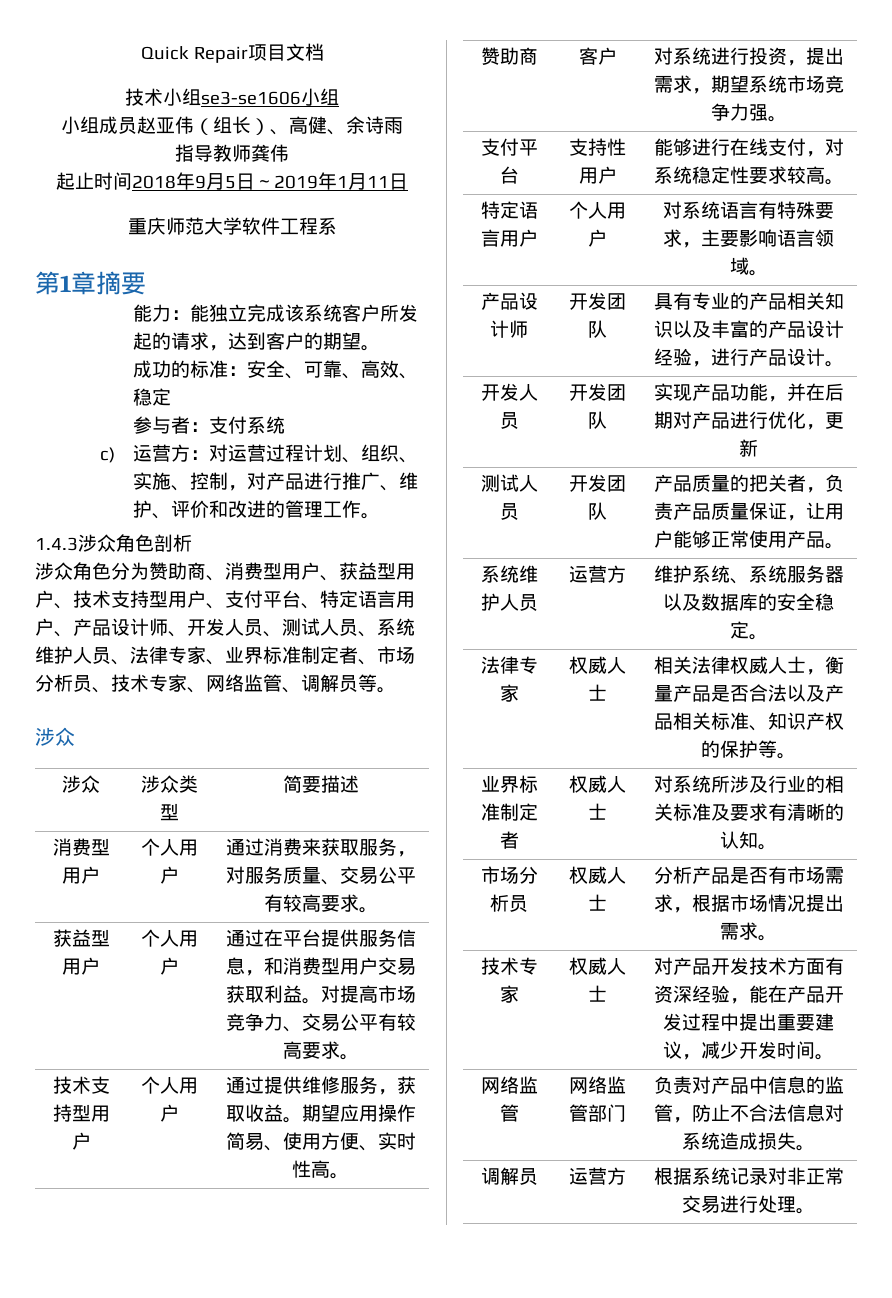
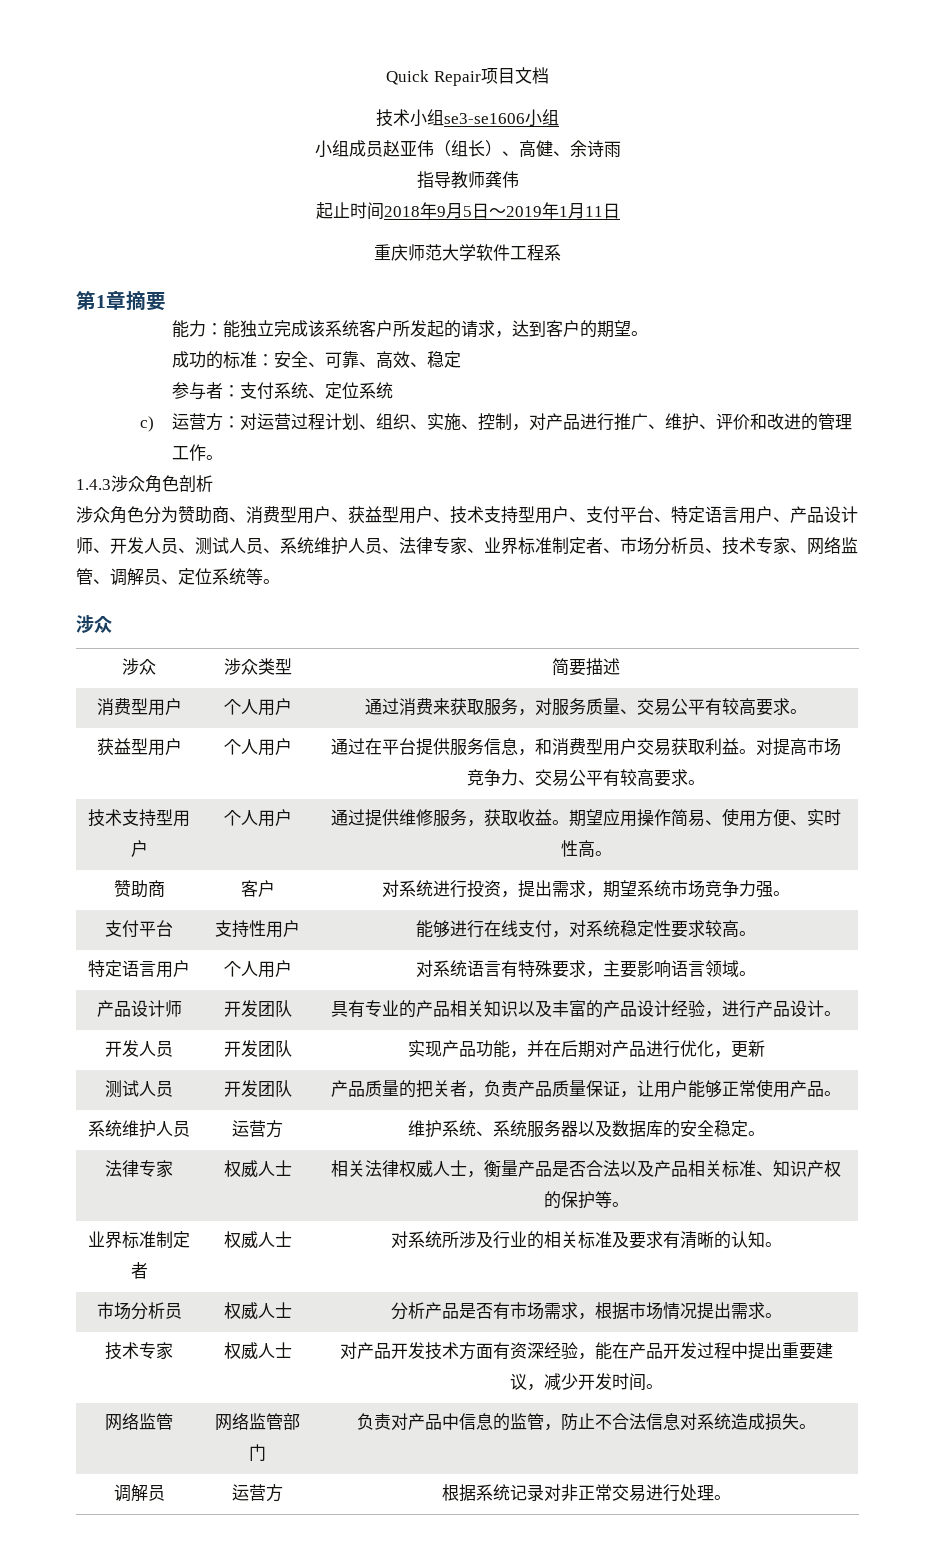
- 参与者：支付系统
+ 参与者：支付系统、定位系统
- 涉众角色分为赞助商、消费型用户、获益型用户、技术支持型用户、支付平台、特定语言用户、产品设计师、开发人员、测试人员、系统维护人员、法律专家、业界标准制定者、市场分析员、技术专家、网络监管、调解员等。
+ 涉众角色分为赞助商、消费型用户、获益型用户、技术支持型用户、支付平台、特定语言用户、产品设计师、开发人员、测试人员、系统维护人员、法律专家、业界标准制定者、市场分析员、技术专家、网络监管、调解员、定位系统等。

